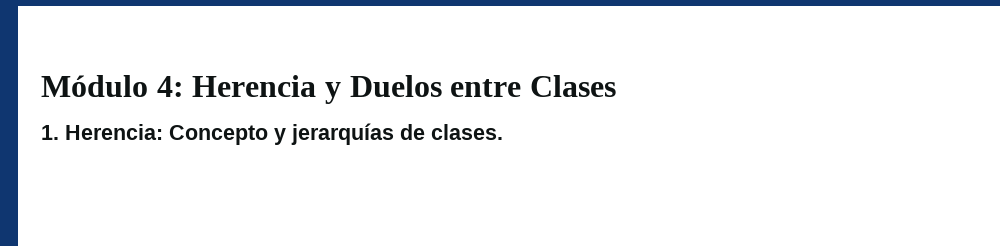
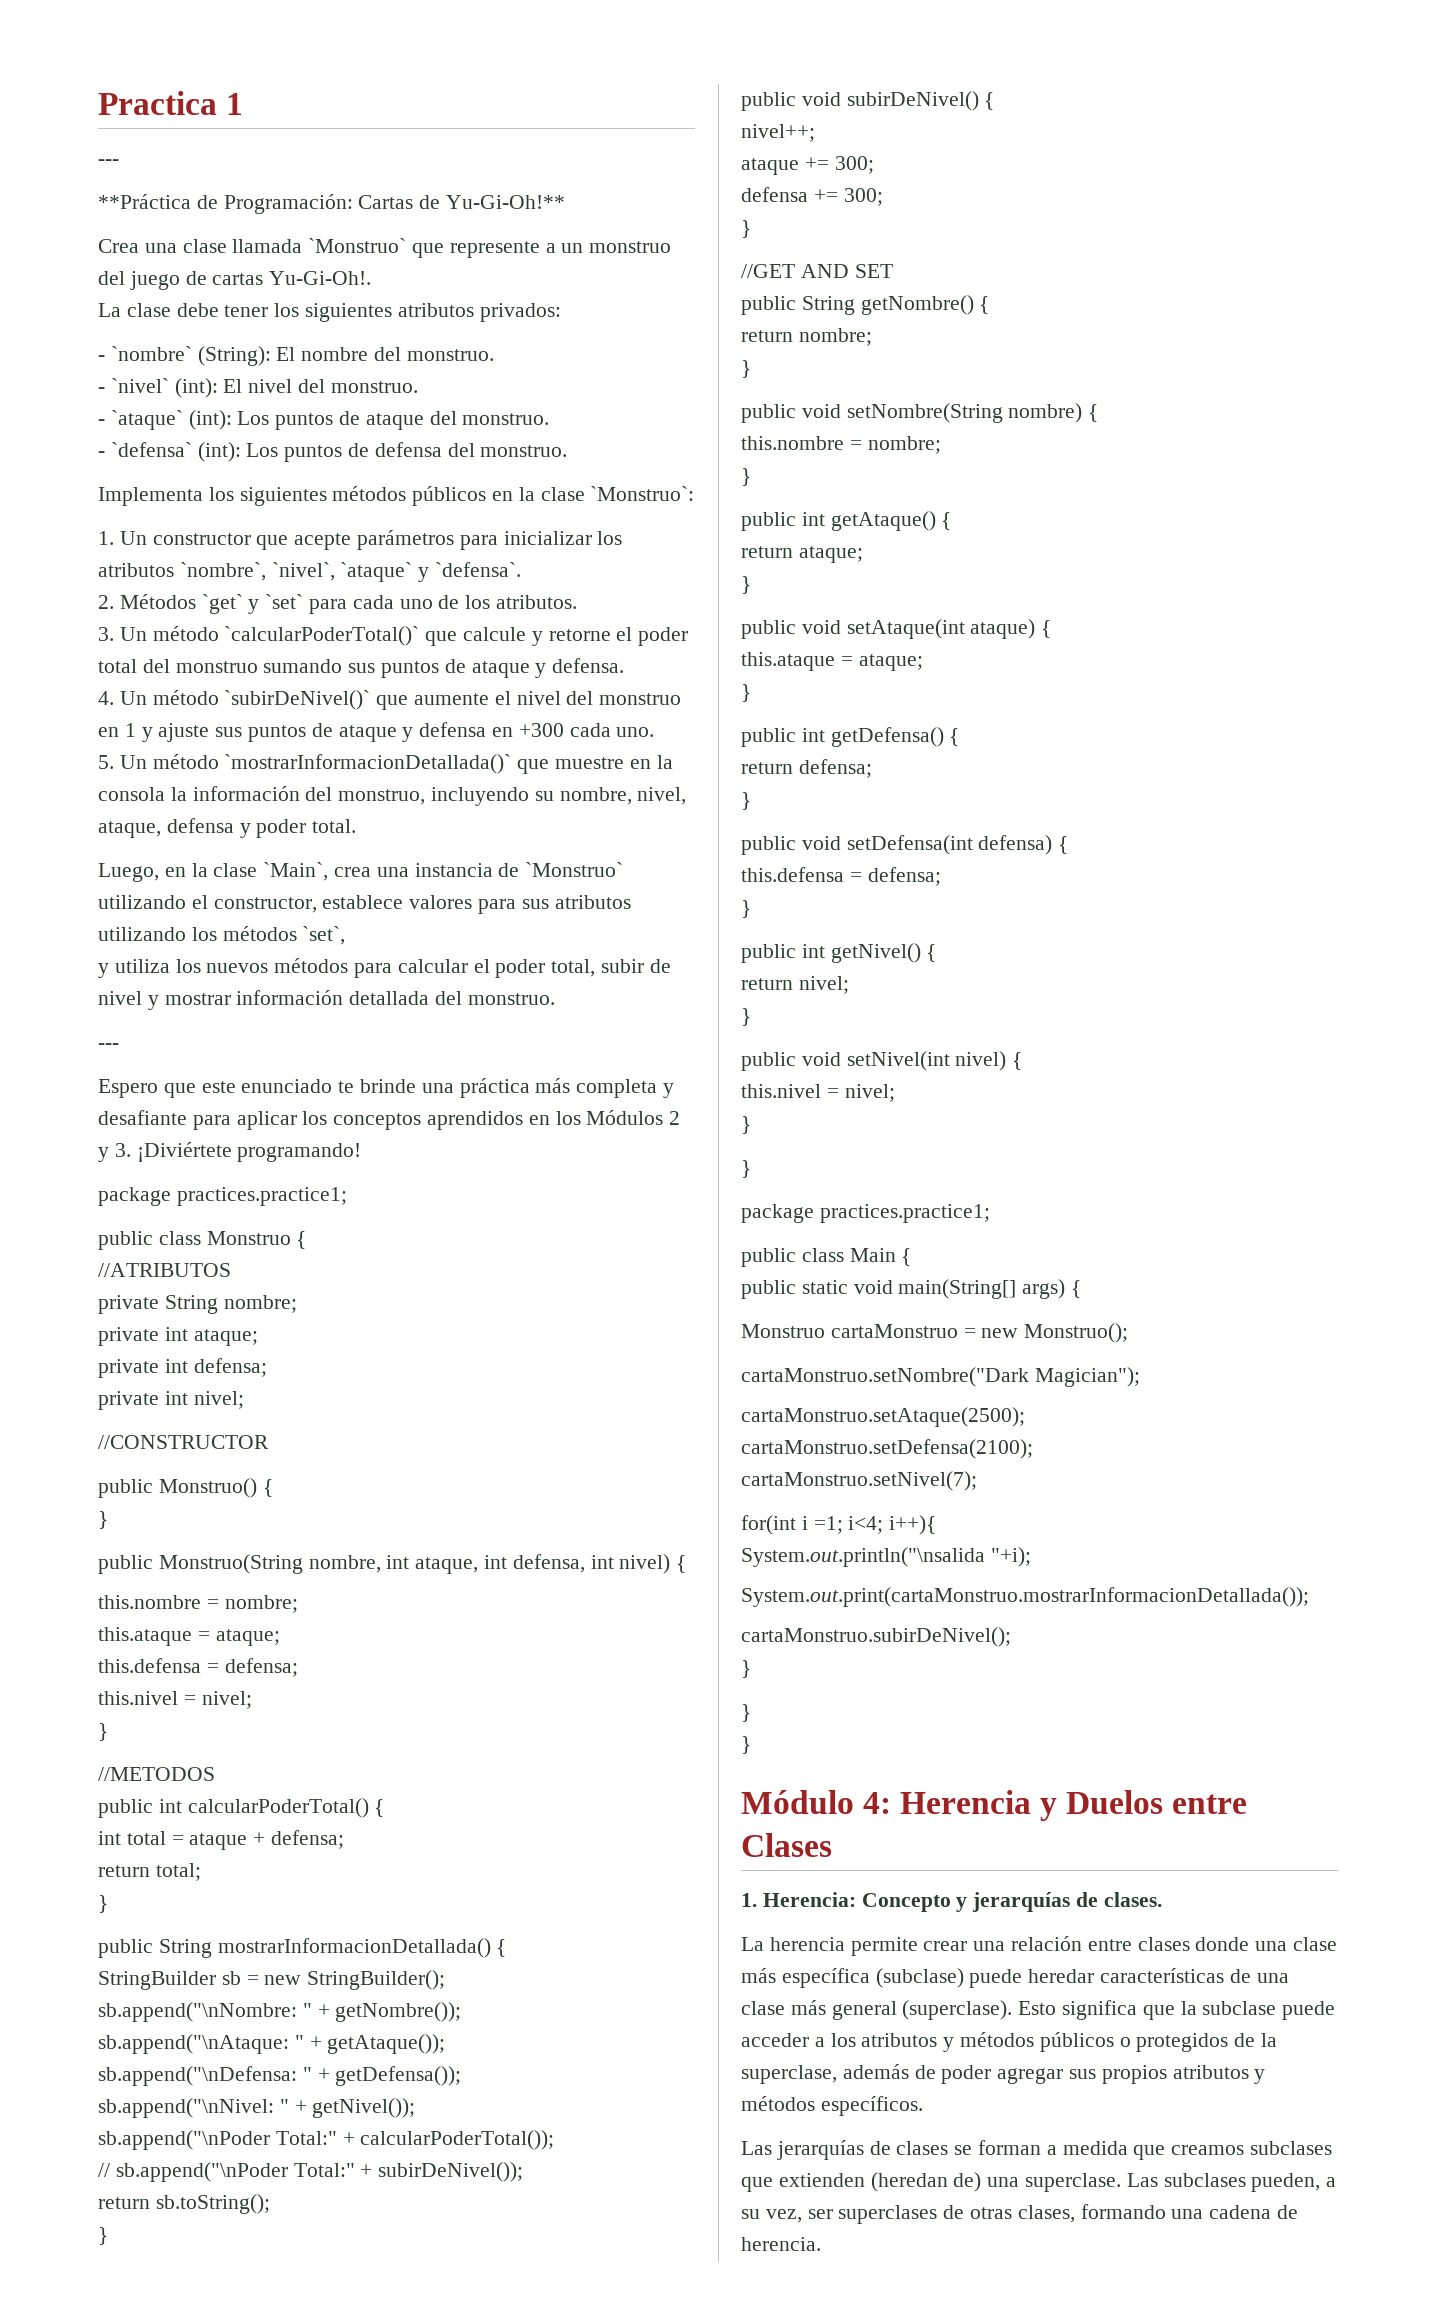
+ Practica 1
+ ---
+ **Práctica de Programación: Cartas de Yu-Gi-Oh!**
+ Crea una clase llamada `Monstruo` que represente a un monstruo del juego de cartas Yu-Gi-Oh!.
+ La clase debe tener los siguientes atributos privados:
+ - `nombre` (String): El nombre del monstruo.
+ - `nivel` (int): El nivel del monstruo.
+ - `ataque` (int): Los puntos de ataque del monstruo.
+ - `defensa` (int): Los puntos de defensa del monstruo.
+ Implementa los siguientes métodos públicos en la clase `Monstruo`:
+ 1. Un constructor que acepte parámetros para inicializar los atributos `nombre`, `nivel`, `ataque` y `defensa`.
+ 2. Métodos `get` y `set` para cada uno de los atributos.
+ 3. Un método `calcularPoderTotal()` que calcule y retorne el poder total del monstruo sumando sus puntos de ataque y defensa.
+ 4. Un método `subirDeNivel()` que aumente el nivel del monstruo en 1 y ajuste sus puntos de ataque y defensa en +300 cada uno.
+ 5. Un método `mostrarInformacionDetallada()` que muestre en la consola la información del monstruo, incluyendo su nombre, nivel, ataque, defensa y poder total.
+ Luego, en la clase `Main`, crea una instancia de `Monstruo` utilizando el constructor, establece valores para sus atributos utilizando los métodos `set`,
+ y utiliza los nuevos métodos para calcular el poder total, subir de nivel y mostrar información detallada del monstruo.
+ ---
+ Espero que este enunciado te brinde una práctica más completa y desafiante para aplicar los conceptos aprendidos en los Módulos 2 y 3. ¡Diviértete programando!
+ package practices.practice1;
+ public class Monstruo {
+ //ATRIBUTOS
+ private String nombre;
+ private int ataque;
+ private int defensa;
+ private int nivel;
+ //CONSTRUCTOR
+ public Monstruo() {
+ }
+ public Monstruo(String nombre, int ataque, int defensa, int nivel) {
+ this.nombre = nombre;
+ this.ataque = ataque;
+ this.defensa = defensa;
+ this.nivel = nivel;
+ }
+ //METODOS
+ public int calcularPoderTotal() {
+ int total = ataque + defensa;
+ return total;
+ }
+ public String mostrarInformacionDetallada() {
+ StringBuilder sb = new StringBuilder();
+ sb.append("\nNombre: " + getNombre());
+ sb.append("\nAtaque: " + getAtaque());
+ sb.append("\nDefensa: " + getDefensa());
+ sb.append("\nNivel: " + getNivel());
+ sb.append("\nPoder Total:" + calcularPoderTotal());
+ // sb.append("\nPoder Total:" + subirDeNivel());
+ return sb.toString();
+ }
+ public void subirDeNivel() {
+ nivel++;
+ ataque += 300;
+ defensa += 300;
+ }
+ //GET AND SET
+ public String getNombre() {
+ return nombre;
+ }
+ public void setNombre(String nombre) {
+ this.nombre = nombre;
+ }
+ public int getAtaque() {
+ return ataque;
+ }
+ public void setAtaque(int ataque) {
+ this.ataque = ataque;
+ }
+ public int getDefensa() {
+ return defensa;
+ }
+ public void setDefensa(int defensa) {
+ this.defensa = defensa;
+ }
+ public int getNivel() {
+ return nivel;
+ }
+ public void setNivel(int nivel) {
+ this.nivel = nivel;
+ }
+ }
+ package practices.practice1;
+ public class Main {
+ public static void main(String[] args) {
+ Monstruo cartaMonstruo = new Monstruo();
+ cartaMonstruo.setNombre("Dark Magician");
+ cartaMonstruo.setAtaque(2500);
+ cartaMonstruo.setDefensa(2100);
+ cartaMonstruo.setNivel(7);
+ for(int i =1; i<4; i++){
+ System.out.println("\nsalida "+i);
+ System.out.print(cartaMonstruo.mostrarInformacionDetallada());
+ cartaMonstruo.subirDeNivel();
+ }
+ }
+ }
+ La herencia permite crear una relación entre clases donde una clase más específica (subclase) puede heredar características de una clase más general (superclase). Esto significa que la subclase puede acceder a los atributos y métodos públicos o protegidos de la superclase, además de poder agregar sus propios atributos y métodos específicos.
+ Las jerarquías de clases se forman a medida que creamos subclases que extienden (heredan de) una superclase. Las subclases pueden, a su vez, ser superclases de otras clases, formando una cadena de herencia.

